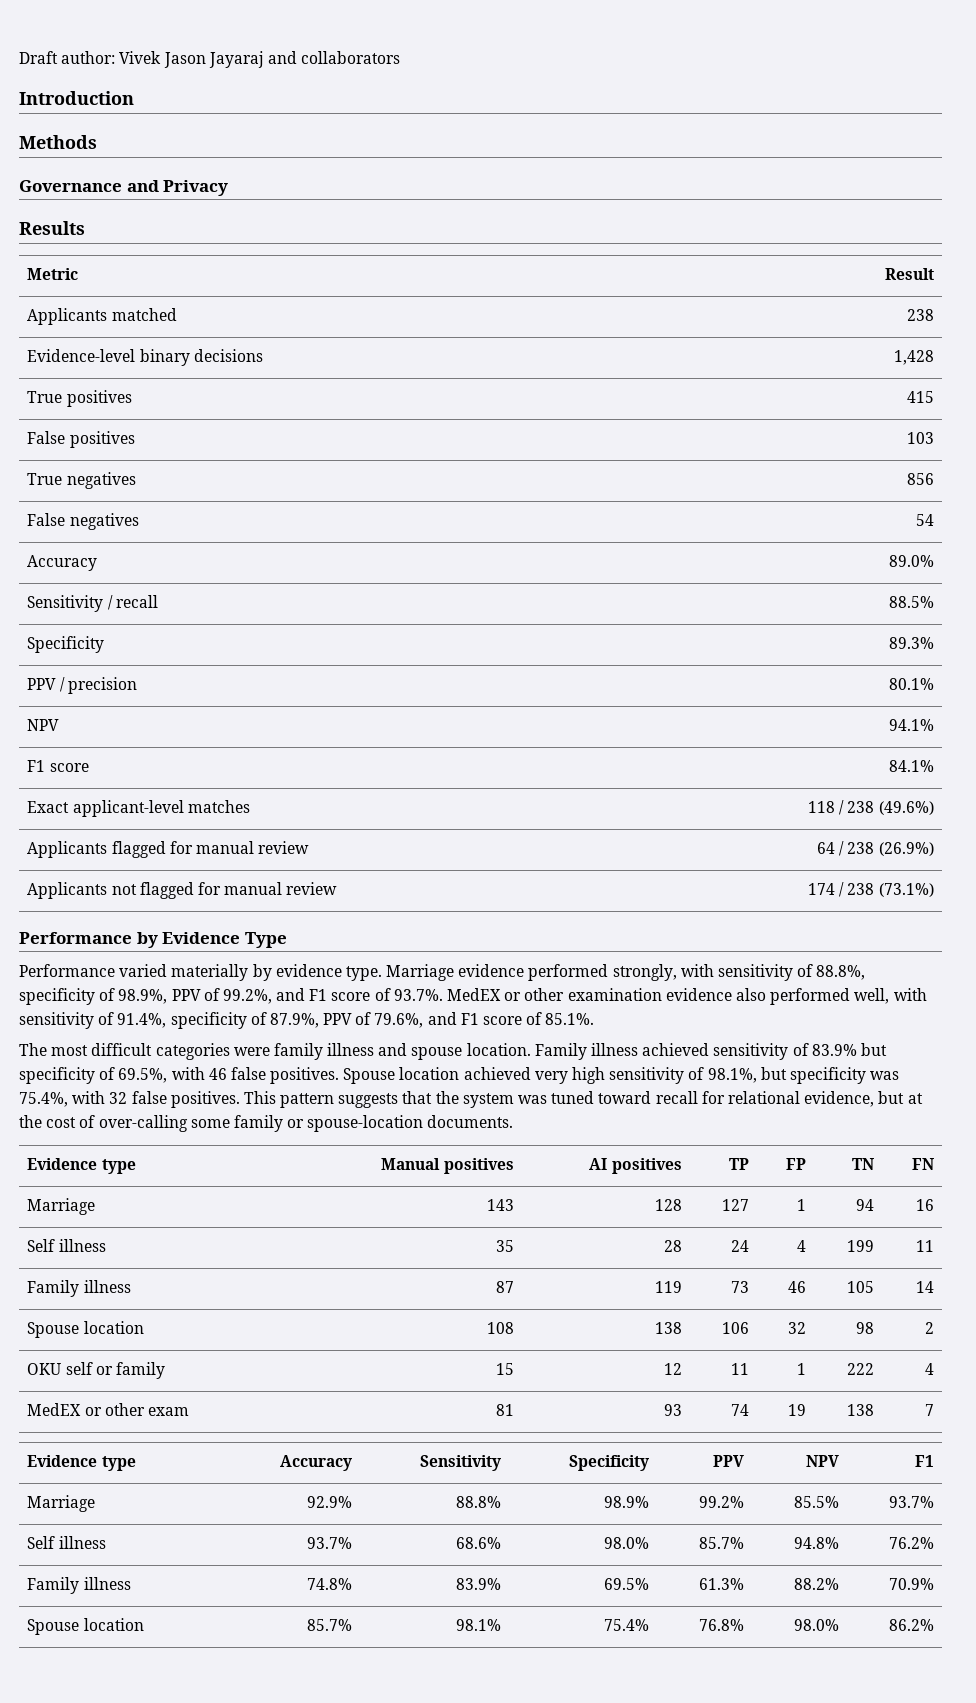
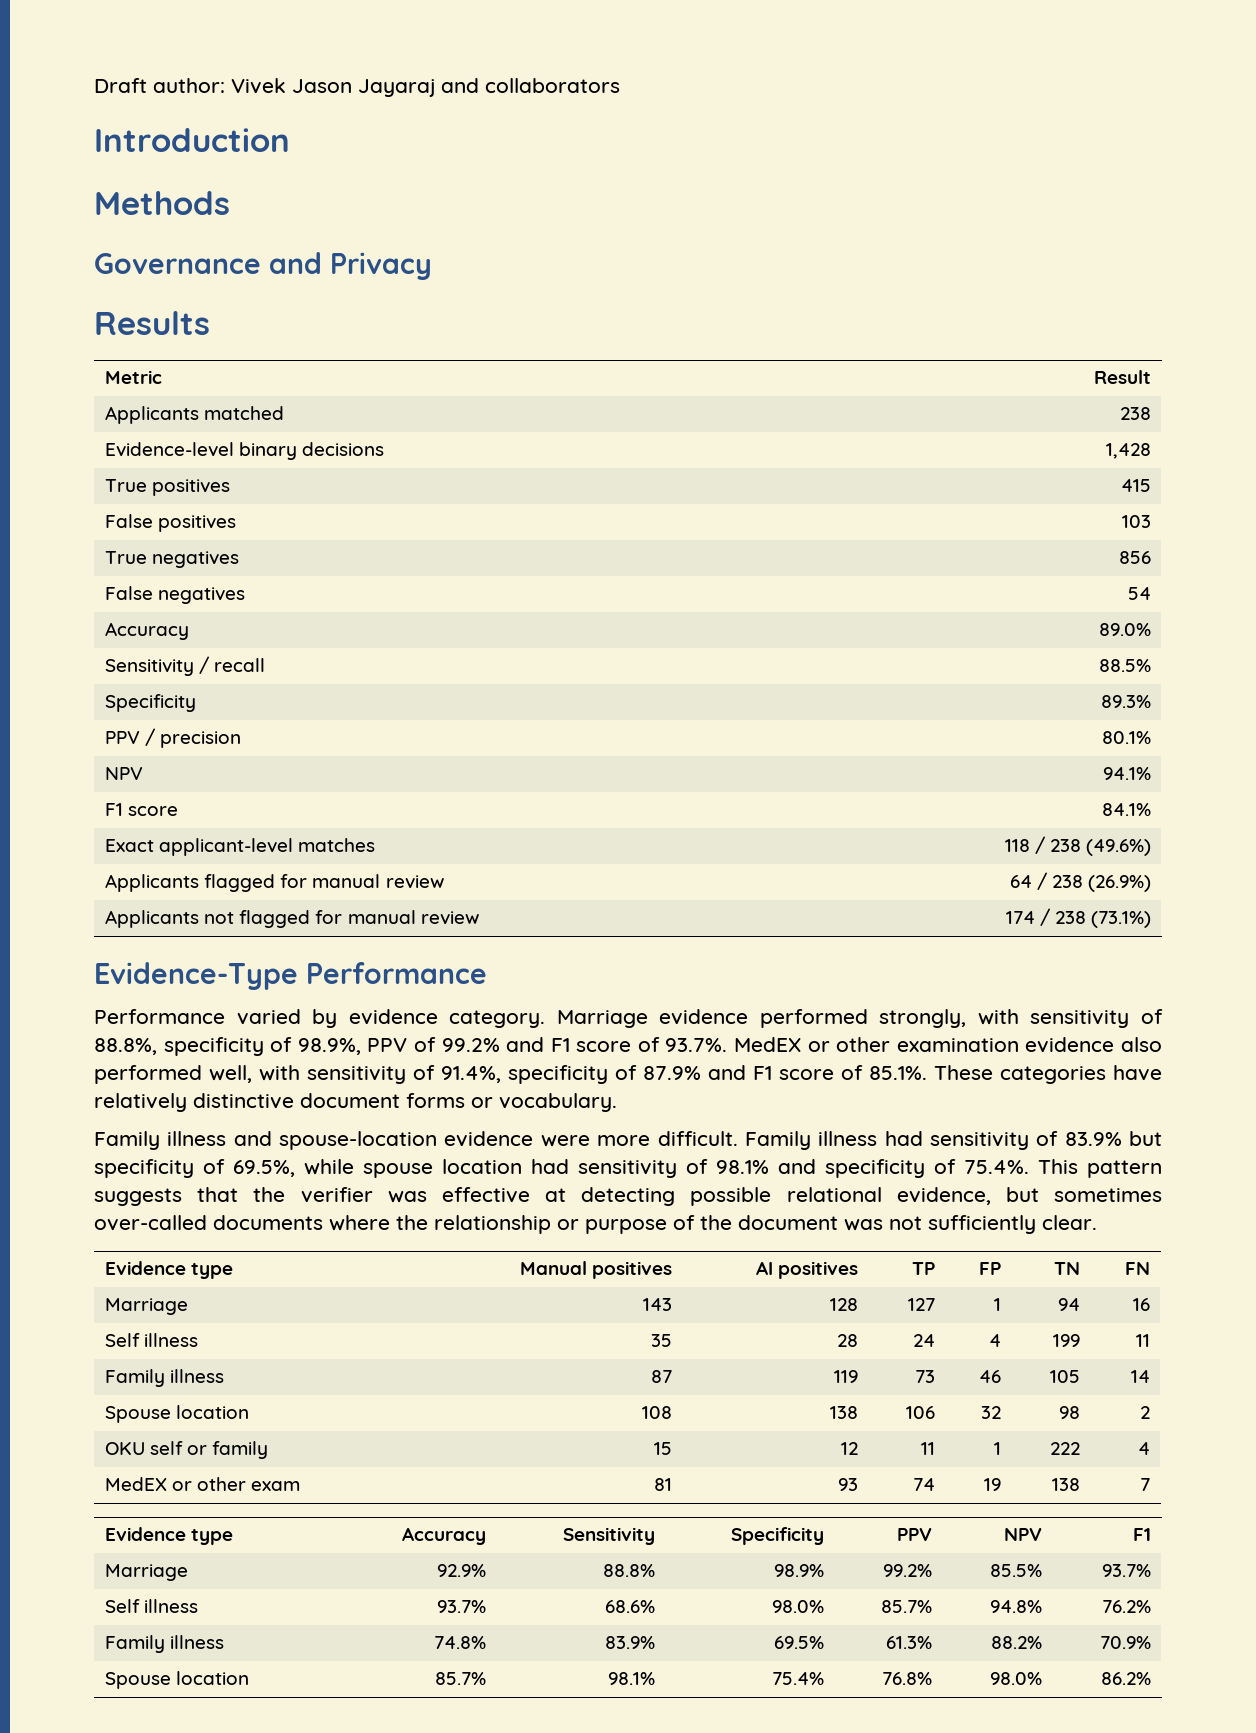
- Performance by Evidence Type
+ Evidence-Type Performance
- Performance varied materially by evidence type.
+ Performance varied by evidence category.
- Marriage evidence performed strongly, with sensitivity of 88.8%, specificity of 98.9%, PPV of 99.2%, and F1 score of 93.7%. MedEX or other examination evidence also performed well, with sensitivity of 91.4%, specificity of 87.9%, PPV of 79.6%, and F1 score of 85.1%.
- The most difficult categories were family illness and spouse location. Family illness achieved sensitivity of 83.9% but specificity of 69.5%, with 46 false positives. Spouse location achieved very high sensitivity of 98.1%, but specificity was 75.4%, with 32 false positives. This pattern suggests that the system was tuned toward recall for relational evidence, but at the cost of over-calling some family or spouse-location documents.
+ Marriage evidence performed strongly, with sensitivity of 88.8%, specificity of 98.9%, PPV of 99.2% and F1 score of 93.7%. MedEX or other examination evidence also performed well, with sensitivity of 91.4%, specificity of 87.9% and F1 score of 85.1%. These categories have relatively distinctive document forms or vocabulary.
+ Family illness and spouse-location evidence were more difficult. Family illness had sensitivity of 83.9% but specificity of 69.5%, while spouse location had sensitivity of 98.1% and specificity of 75.4%. This pattern suggests that the verifier was effective at detecting possible relational evidence, but sometimes over-called documents where the relationship or purpose of the document was not sufficiently clear.

